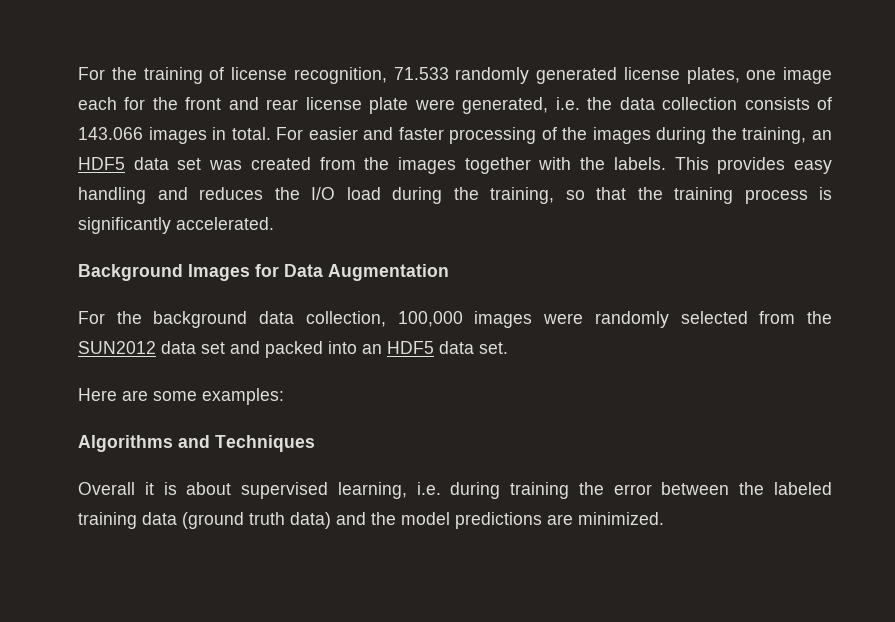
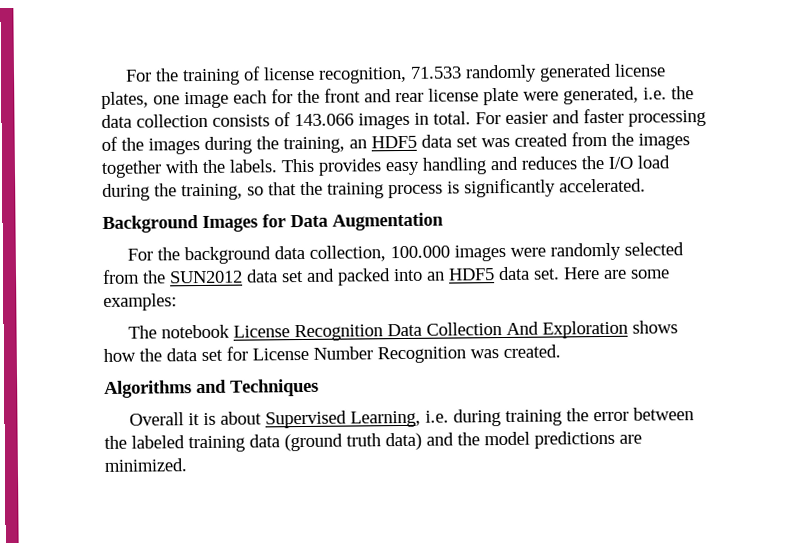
- For the background data collection, 100,000 images were randomly selected from the SUN2012 data set and packed into an HDF5 data set.
- Here are some examples:
+ For the background data collection, 100.000 images were randomly selected from the SUN2012 data set and packed into an HDF5 data set. Here are some examples:
+ The notebook License Recognition Data Collection And Exploration shows how the data set for License Number Recognition was created.
- Overall it is about supervised learning, i.e. during training the error between the labeled training data (ground truth data) and the model predictions are minimized.
+ Overall it is about Supervised Learning, i.e. during training the error between the labeled training data (ground truth data) and the model predictions are minimized.

